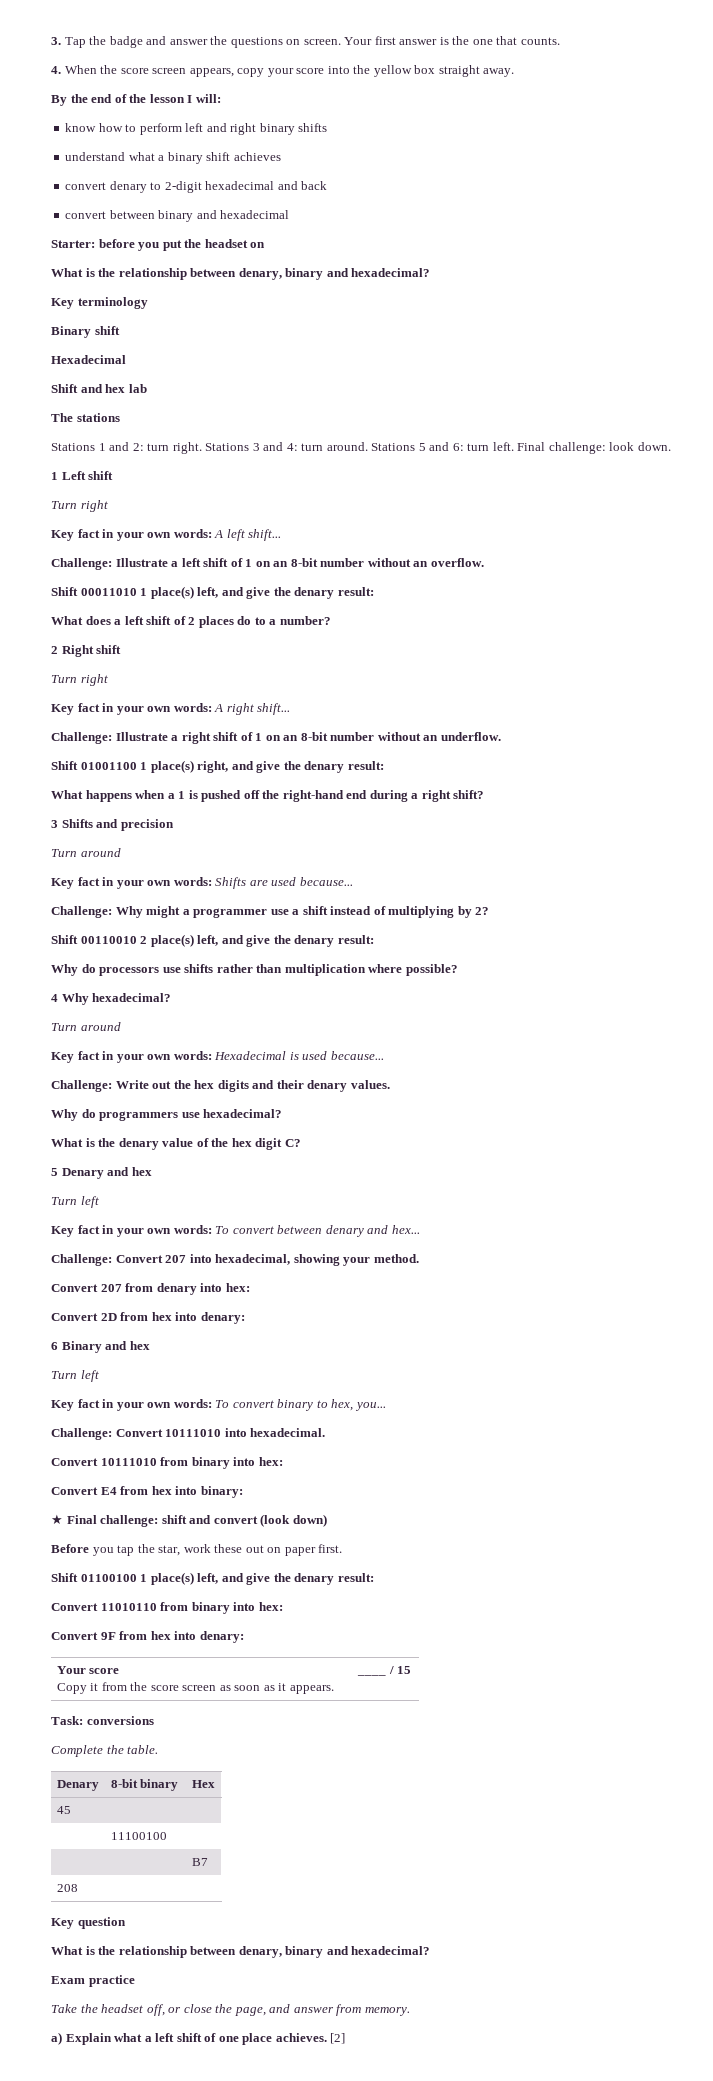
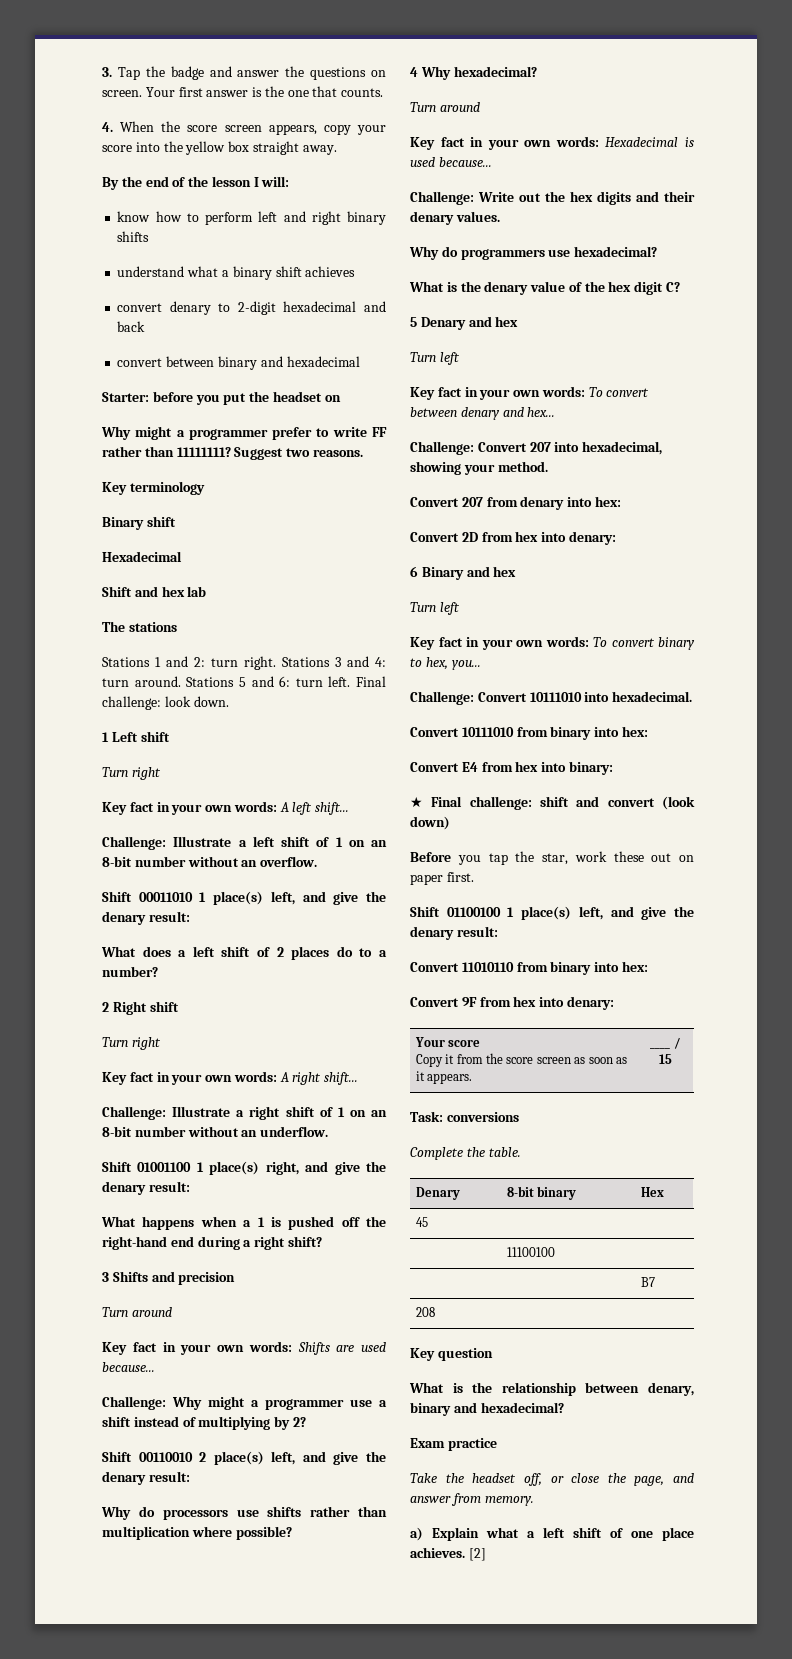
  Starter: before you put the headset on
- What is the relationship between denary, binary and hexadecimal?
+ Why might a programmer prefer to write FF rather than 11111111? Suggest two reasons.

